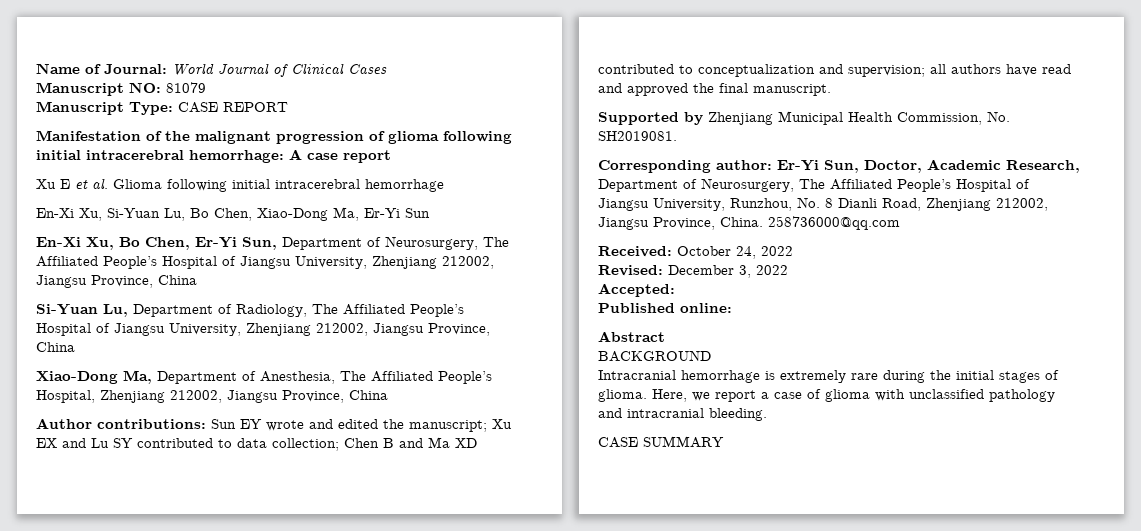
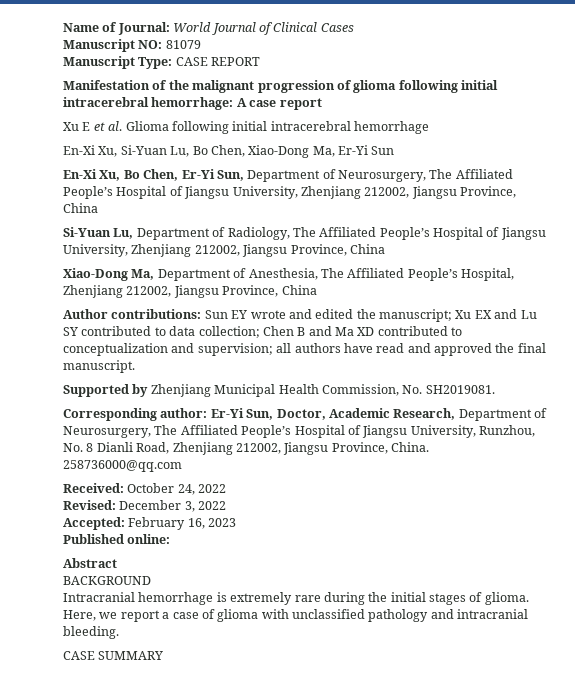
- Accepted:
+ Accepted: February 16, 2023

